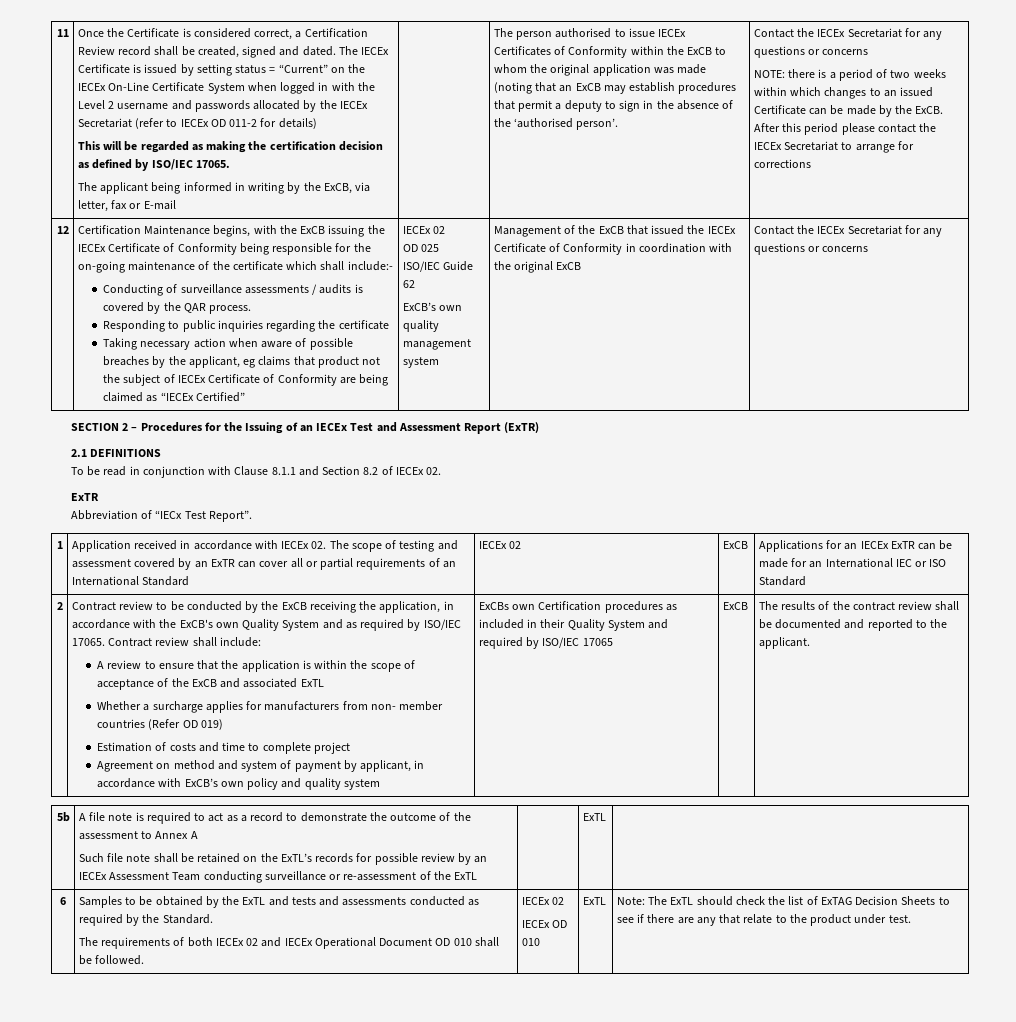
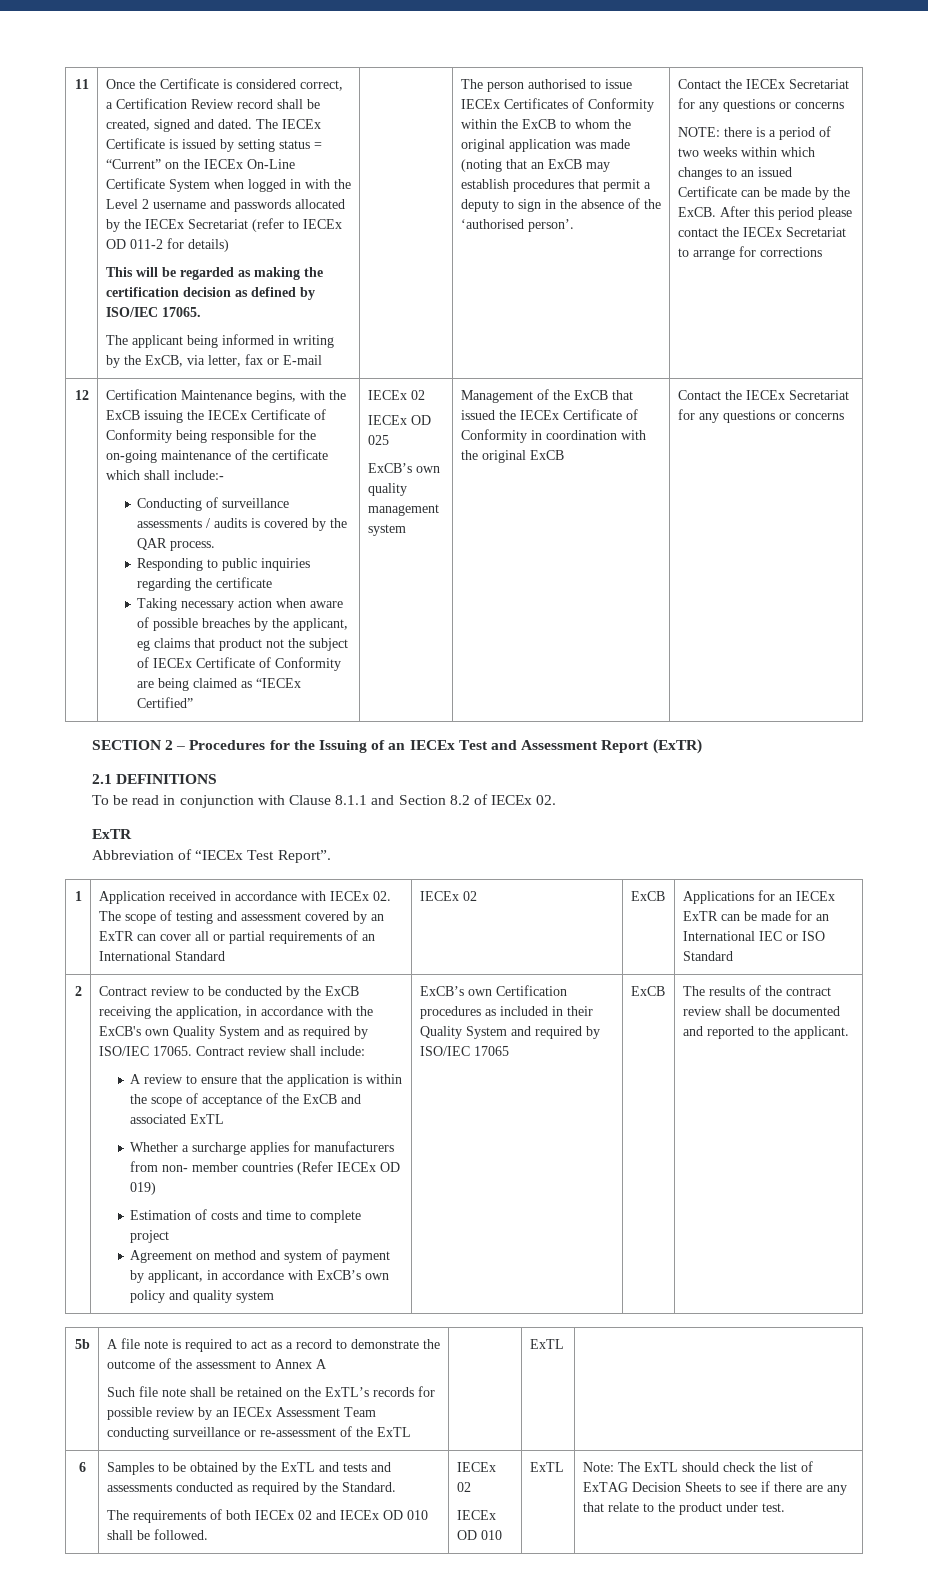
- OD 025
+ IECEx OD 025
- ISO/IEC Guide 62
- Abbreviation of “IECx Test Report”.
+ Abbreviation of “IECEx Test Report”.
- Whether a surcharge applies for manufacturers from non- member countries (Refer OD 019)
+ Whether a surcharge applies for manufacturers from non- member countries (Refer IECEx OD 019)
- ExCBs own Certification procedures as included in their Quality System and required by ISO/IEC 17065
+ ExCB’s own Certification procedures as included in their Quality System and required by ISO/IEC 17065
- The requirements of both IECEx 02 and IECEx Operational Document OD 010 shall be followed.
+ The requirements of both IECEx 02 and IECEx OD 010 shall be followed.

